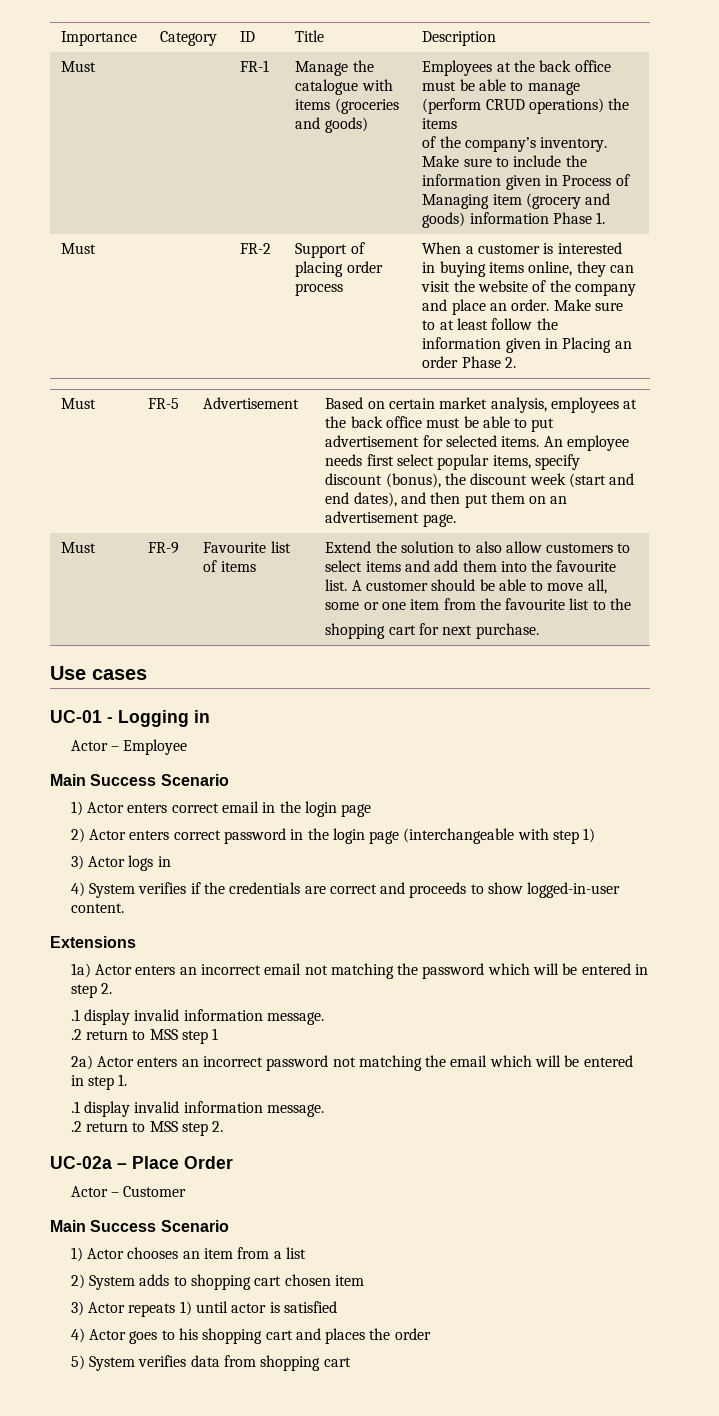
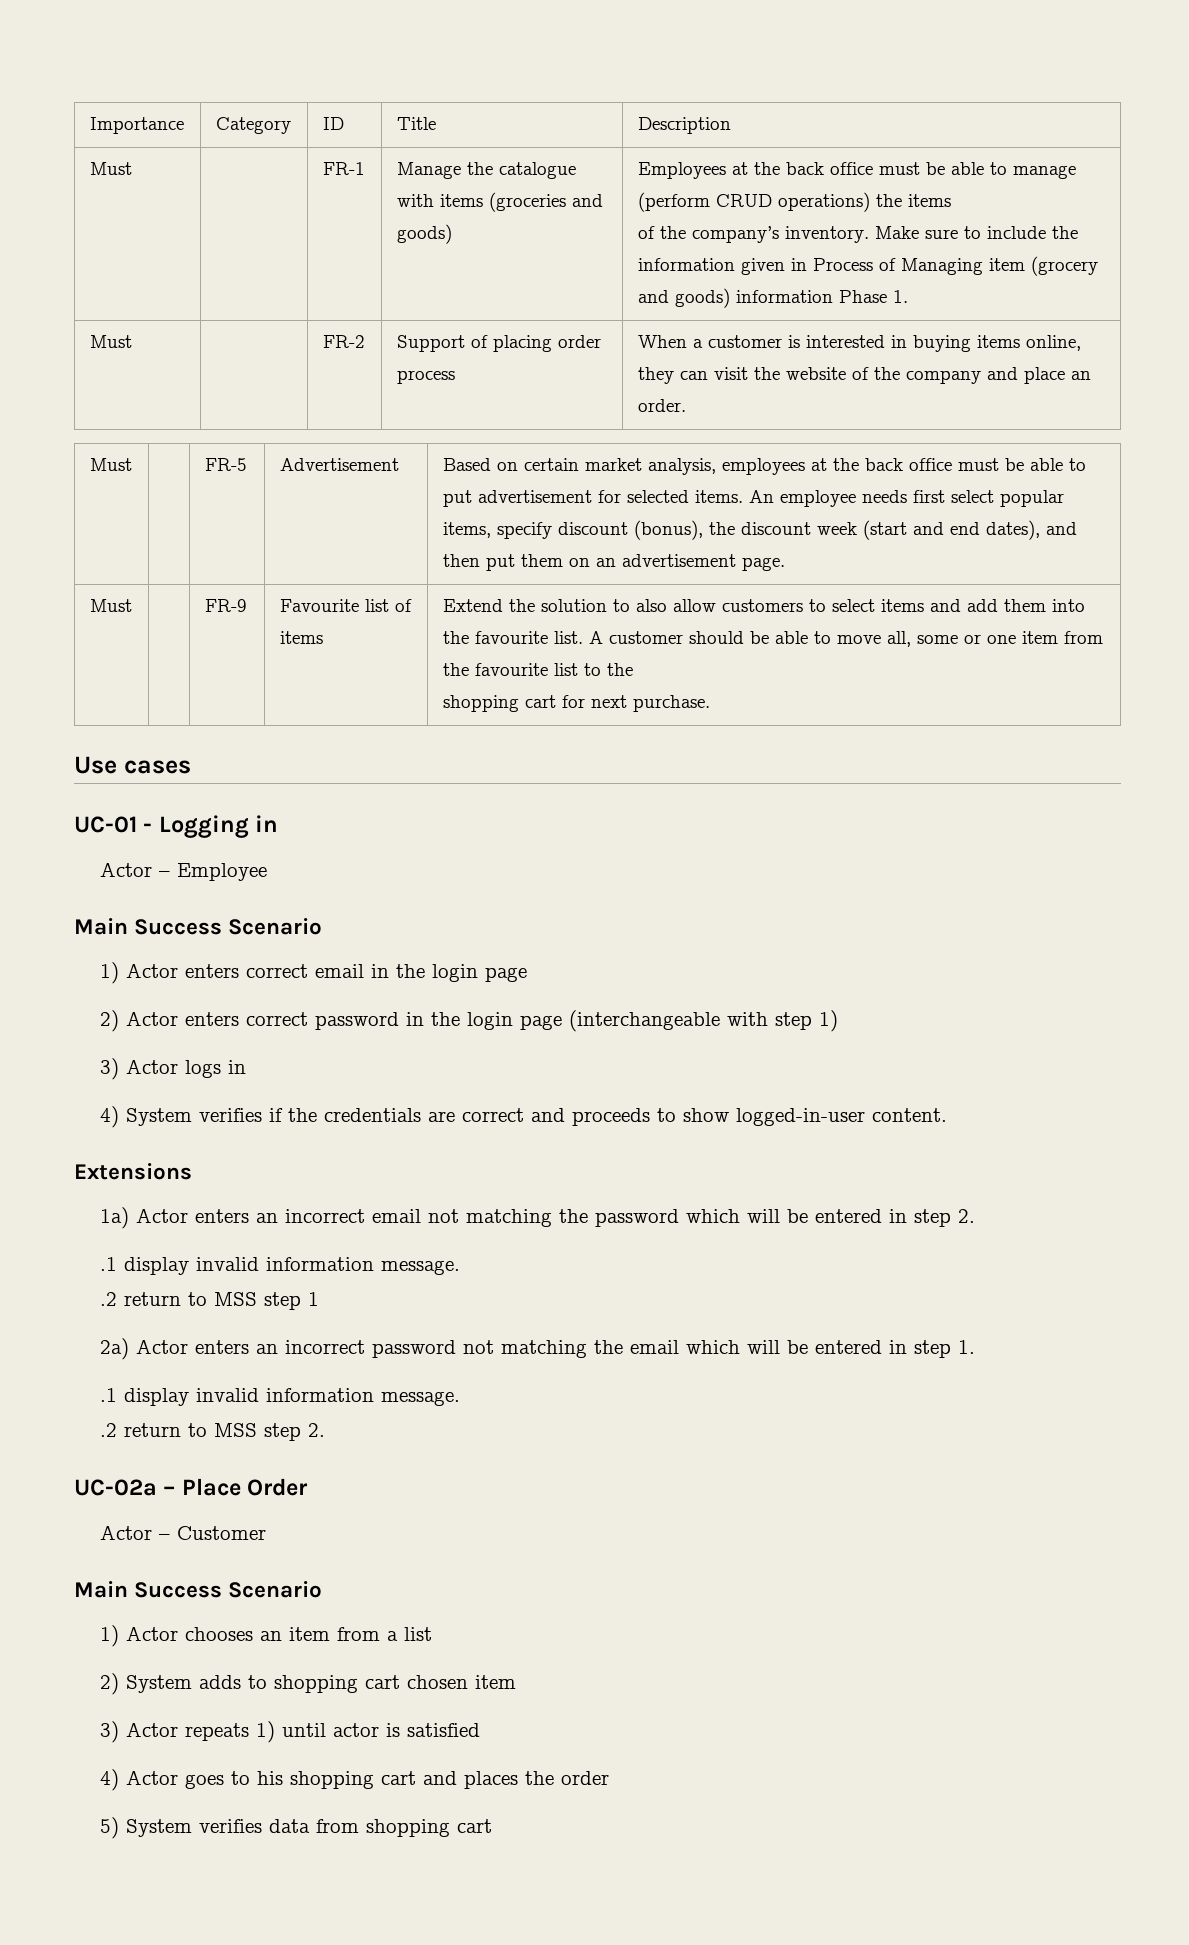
- Make sure to at least follow the information given in Placing an order Phase 2.

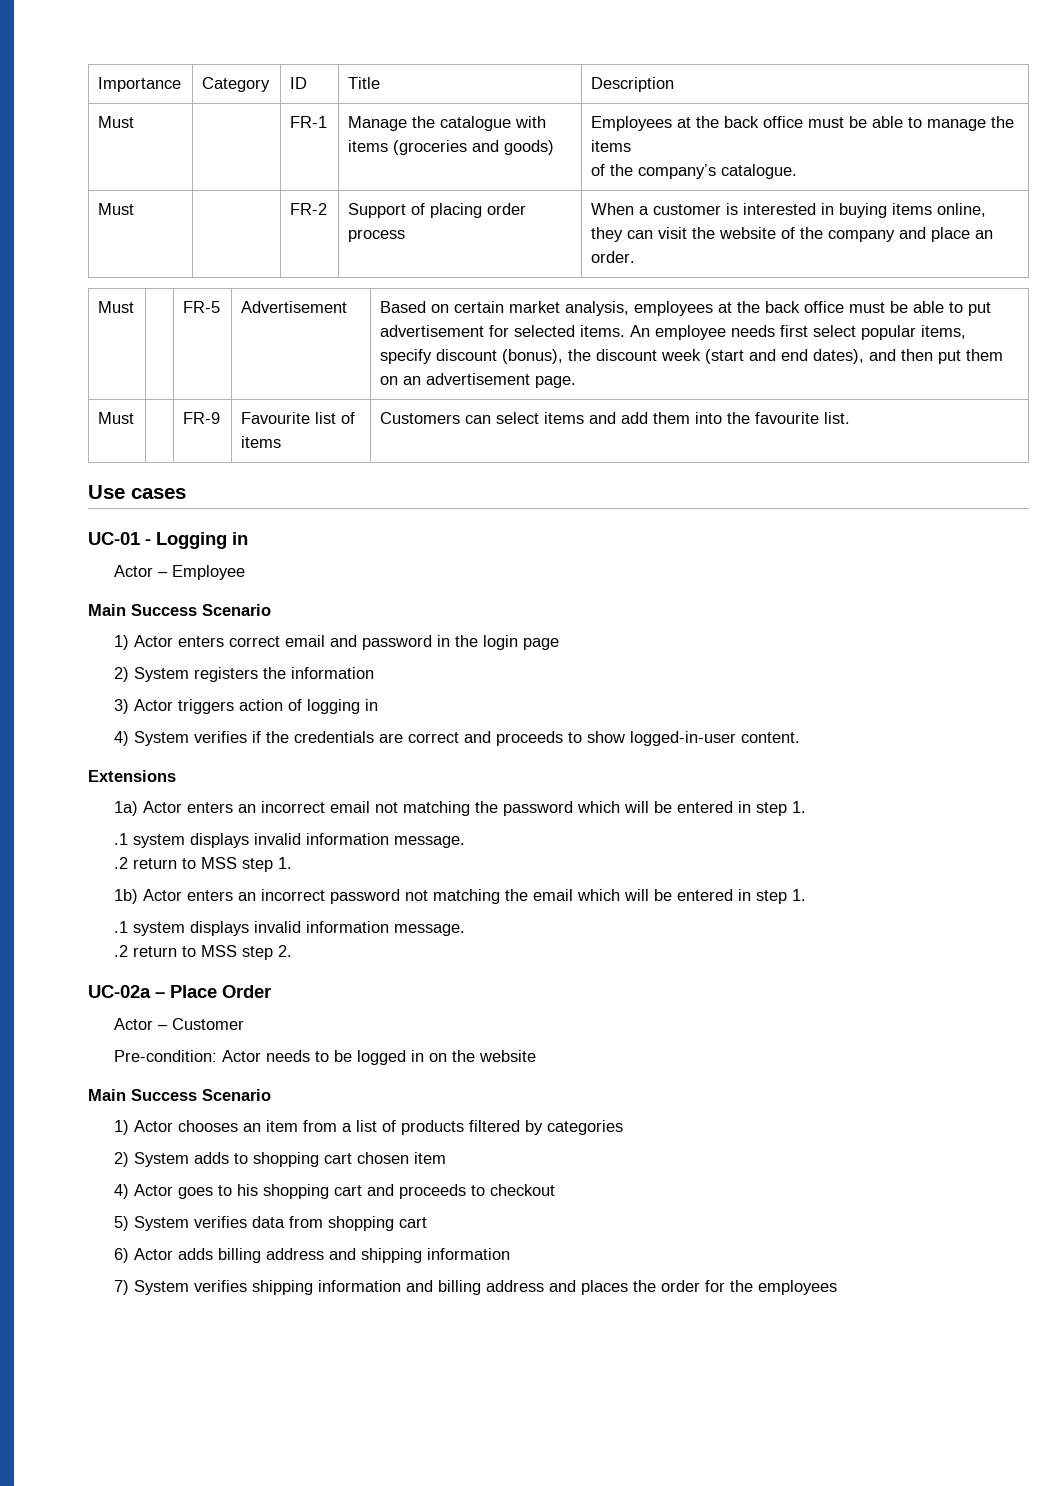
- Employees at the back office must be able to manage (perform CRUD operations) the items
+ Employees at the back office must be able to manage the items
- of the company’s inventory. Make sure to include the information given in Process of Managing item (grocery and goods) information Phase 1.
+ of the company’s catalogue.
- Extend the solution to also allow customers to select items and add them into the favourite list. A customer should be able to move all, some or one item from the favourite list to the
- shopping cart for next purchase.
+ Customers can select items and add them into the favourite list.
- 1) Actor enters correct email in the login page
+ 1) Actor enters correct email and password in the login page
- 2) Actor enters correct password in the login page (interchangeable with step 1)
- 3) Actor logs in
+ 2) System registers the information
+ 3) Actor triggers action of logging in
- 1a) Actor enters an incorrect email not matching the password which will be entered in step 2.
- .1 display invalid information message.
- .2 return to MSS step 1
- 2a) Actor enters an incorrect password not matching the email which will be entered in step 1.
- .1 display invalid information message.
+ 1a) Actor enters an incorrect email not matching the password which will be entered in step 1.
+ .1 system displays invalid information message.
+ .2 return to MSS step 1.
+ 1b) Actor enters an incorrect password not matching the email which will be entered in step 1.
+ .1 system displays invalid information message.
+ Pre-condition: Actor needs to be logged in on the website
- 1) Actor chooses an item from a list
+ 1) Actor chooses an item from a list of products filtered by categories
- 3) Actor repeats 1) until actor is satisfied
- 4) Actor goes to his shopping cart and places the order
+ 4) Actor goes to his shopping cart and proceeds to checkout
+ 6) Actor adds billing address and shipping information
+ 7) System verifies shipping information and billing address and places the order for the employees

